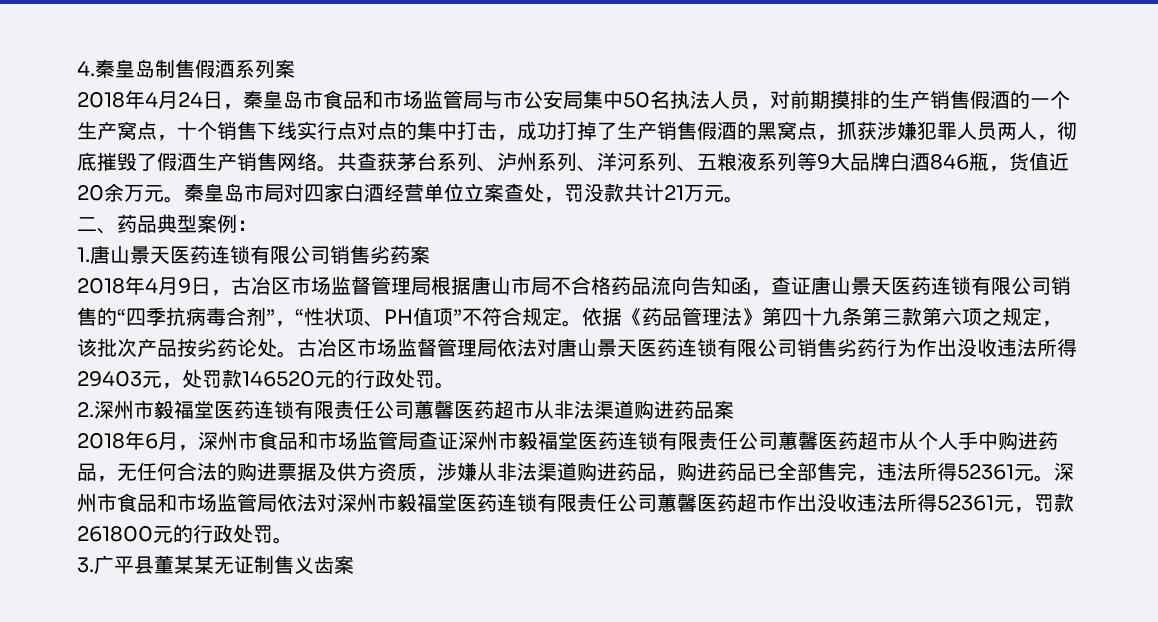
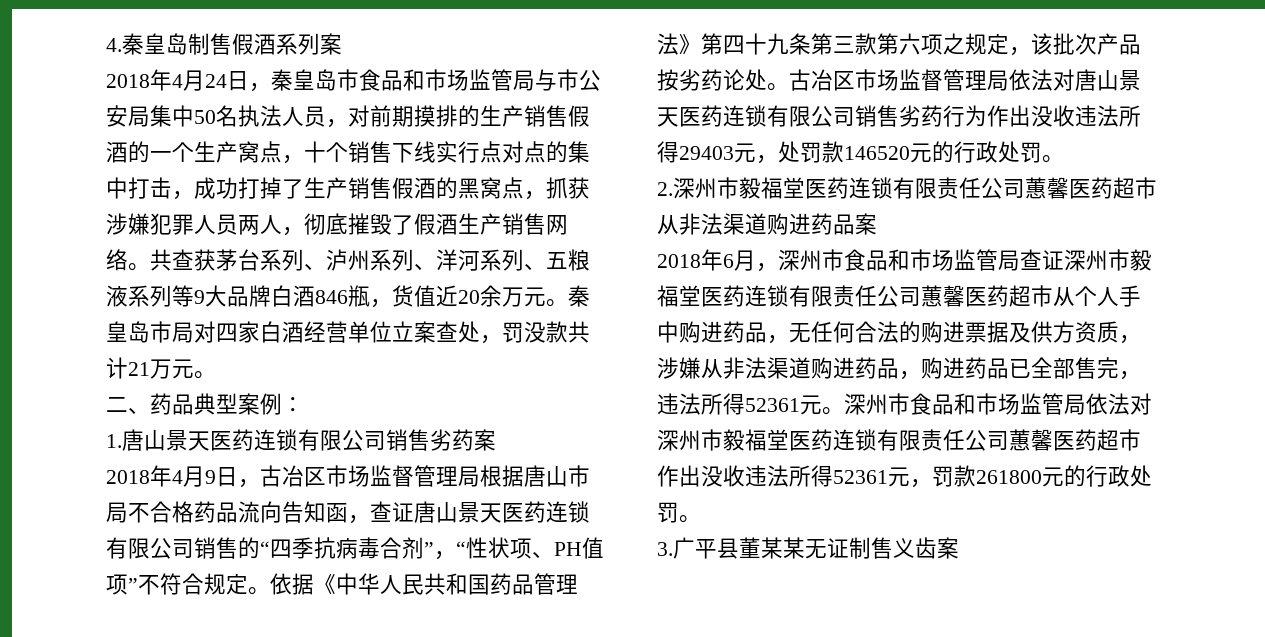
- 依据《药品管理法》第四十九条第三款第六项之规定，该批次产品按劣药论处。
+ 依据《中华人民共和国药品管理法》第四十九条第三款第六项之规定，该批次产品按劣药论处。

